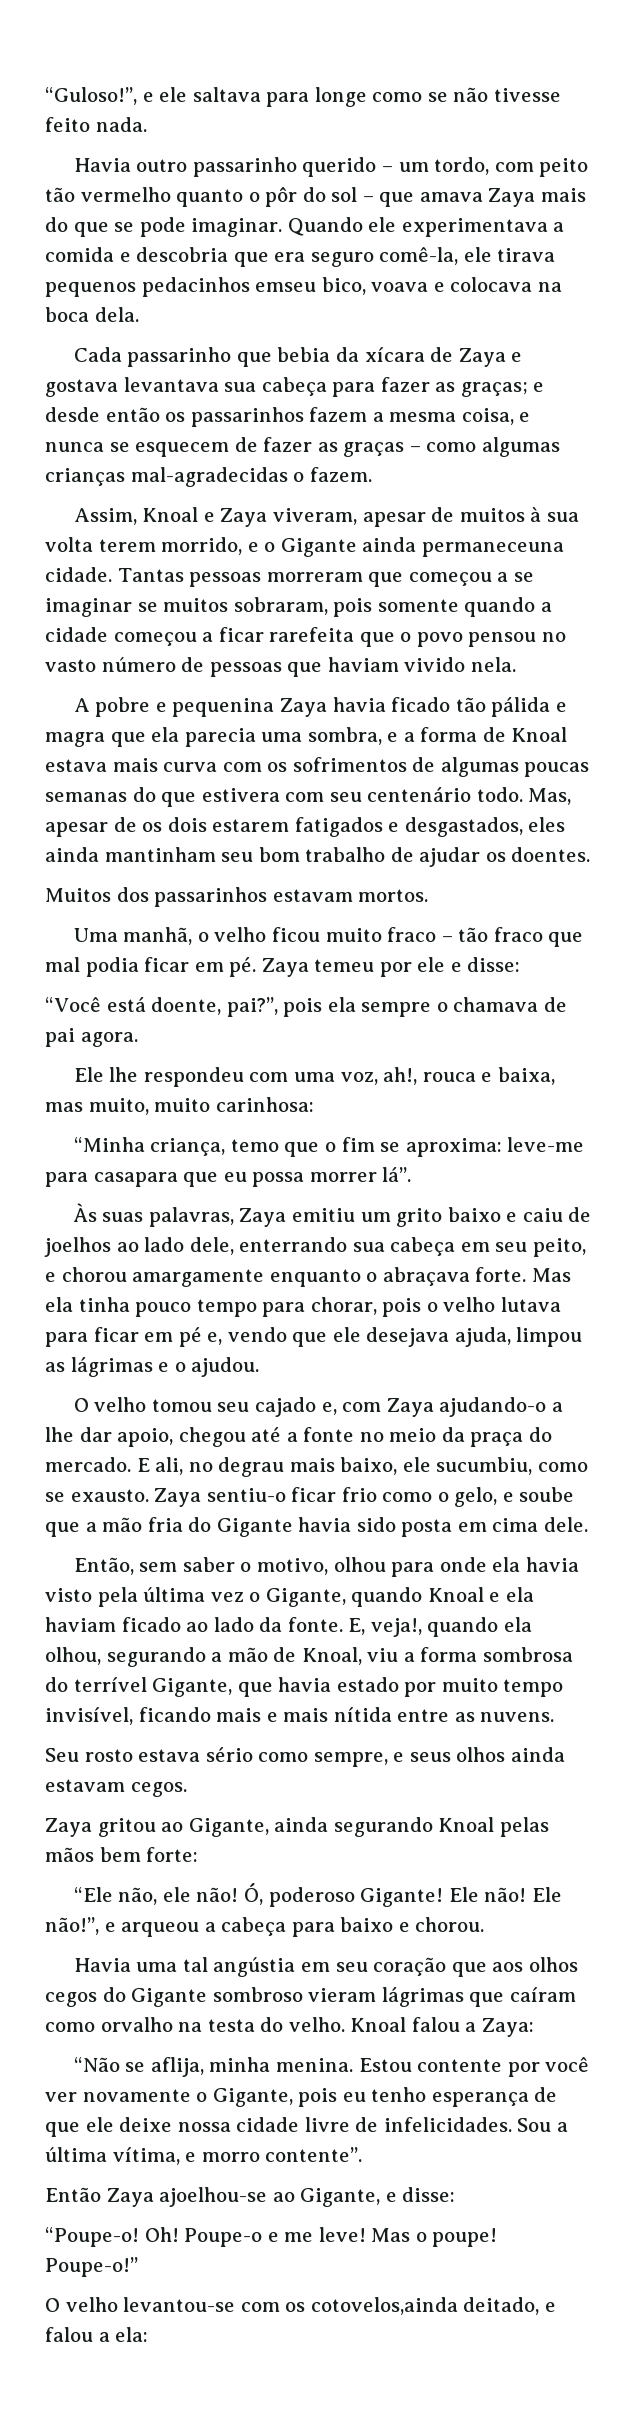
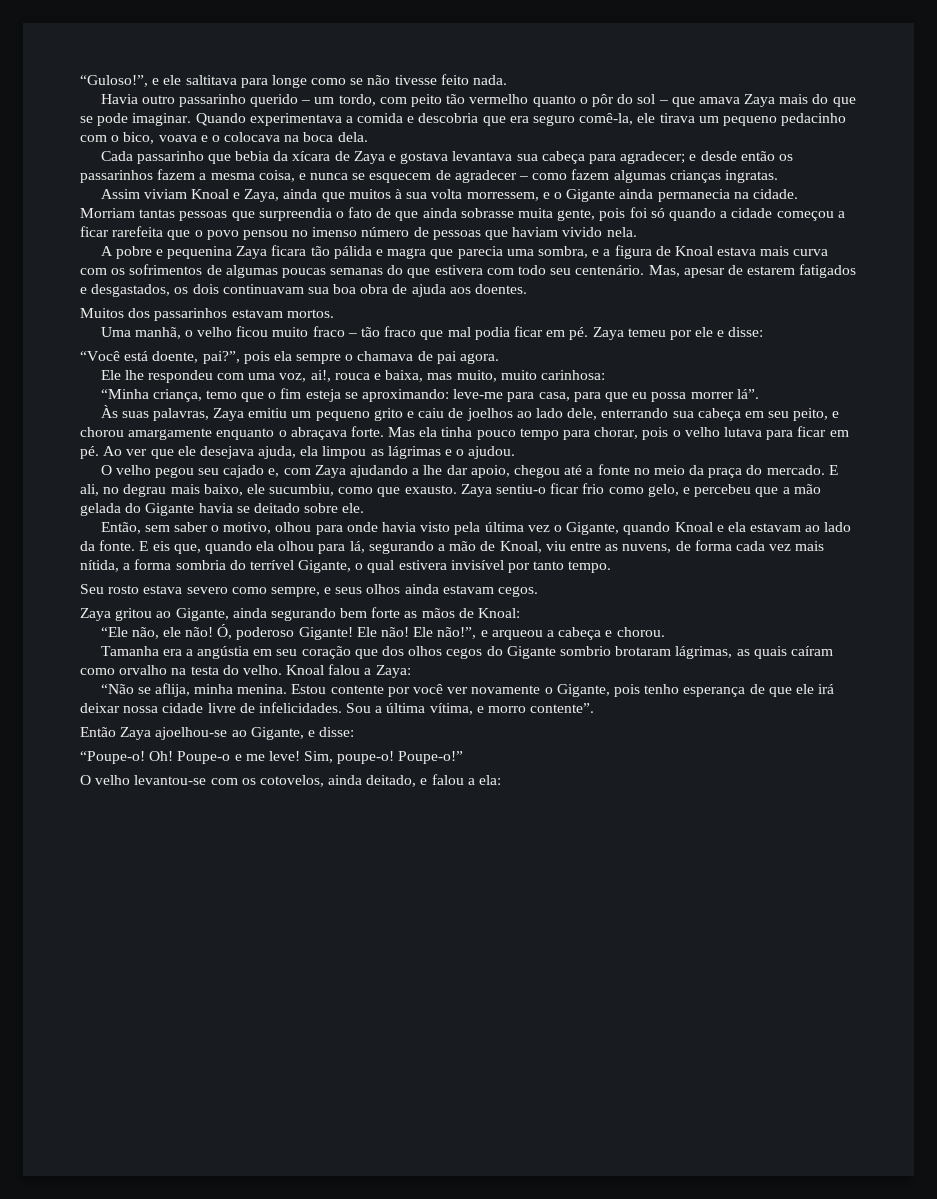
- “Guloso!”, e ele saltava para longe como se não tivesse feito nada.
+ “Guloso!”, e ele saltitava para longe como se não tivesse feito nada.
- Quando ele experimentava a comida e descobria que era seguro comê-la, ele tirava pequenos pedacinhos emseu bico, voava e colocava na boca dela.
+ Quando experimentava a comida e descobria que era seguro comê-la, ele tirava um pequeno pedacinho com o bico, voava e o colocava na boca dela.
- Cada passarinho que bebia da xícara de Zaya e gostava levantava sua cabeça para fazer as graças; e desde então os passarinhos fazem a mesma coisa, e nunca se esquecem de fazer as graças – como algumas crianças mal-agradecidas o fazem.
- Assim, Knoal e Zaya viveram, apesar de muitos à sua volta terem morrido, e o Gigante ainda permaneceuna cidade. Tantas pessoas morreram que começou a se imaginar se muitos sobraram, pois somente quando a cidade começou a ficar rarefeita que o povo pensou no vasto número de pessoas que haviam vivido nela.
+ Cada passarinho que bebia da xícara de Zaya e gostava levantava sua cabeça para agradecer; e desde então os passarinhos fazem a mesma coisa, e nunca se esquecem de agradecer – como fazem algumas crianças ingratas.
+ Assim viviam Knoal e Zaya, ainda que muitos à sua volta morressem, e o Gigante ainda permanecia na cidade. Morriam tantas pessoas que surpreendia o fato de que ainda sobrasse muita gente, pois foi só quando a cidade começou a ficar rarefeita que o povo pensou no imenso número de pessoas que haviam vivido nela.
- A pobre e pequenina Zaya havia ficado tão pálida e magra que ela parecia uma sombra, e a forma de Knoal estava mais curva com os sofrimentos de algumas poucas semanas do que estivera com seu centenário todo.
+ A pobre e pequenina Zaya ficara tão pálida e magra que parecia uma sombra, e a figura de Knoal estava mais curva com os sofrimentos de algumas poucas semanas do que estivera com todo seu centenário.
- Mas, apesar de os dois estarem fatigados e desgastados, eles ainda mantinham seu bom trabalho de ajudar os doentes.
+ Mas, apesar de estarem fatigados e desgastados, os dois continuavam sua boa obra de ajuda aos doentes.
- Ele lhe respondeu com uma voz, ah!, rouca e baixa, mas muito, muito carinhosa:
+ Ele lhe respondeu com uma voz, ai!, rouca e baixa, mas muito, muito carinhosa:
- “Minha criança, temo que o fim se aproxima: leve-me para casapara que eu possa morrer lá”.
+ “Minha criança, temo que o fim esteja se aproximando: leve-me para casa, para que eu possa morrer lá”.
- Às suas palavras, Zaya emitiu um grito baixo e caiu de joelhos ao lado dele, enterrando sua cabeça em seu peito, e chorou amargamente enquanto o abraçava forte.
+ Às suas palavras, Zaya emitiu um pequeno grito e caiu de joelhos ao lado dele, enterrando sua cabeça em seu peito, e chorou amargamente enquanto o abraçava forte.
- Mas ela tinha pouco tempo para chorar, pois o velho lutava para ficar em pé e, vendo que ele desejava ajuda, limpou as lágrimas e o ajudou.
+ Mas ela tinha pouco tempo para chorar, pois o velho lutava para ficar em pé. Ao ver que ele desejava ajuda, ela limpou as lágrimas e o ajudou.
- O velho tomou seu cajado e, com Zaya ajudando-o a lhe dar apoio, chegou até a fonte no meio da praça do mercado.
+ O velho pegou seu cajado e, com Zaya ajudando a lhe dar apoio, chegou até a fonte no meio da praça do mercado.
- E ali, no degrau mais baixo, ele sucumbiu, como se exausto.
+ E ali, no degrau mais baixo, ele sucumbiu, como que exausto.
- Zaya sentiu-o ficar frio como o gelo, e soube que a mão fria do Gigante havia sido posta em cima dele.
+ Zaya sentiu-o ficar frio como gelo, e percebeu que a mão gelada do Gigante havia se deitado sobre ele.
- Então, sem saber o motivo, olhou para onde ela havia visto pela última vez o Gigante, quando Knoal e ela haviam ficado ao lado da fonte.
+ Então, sem saber o motivo, olhou para onde havia visto pela última vez o Gigante, quando Knoal e ela estavam ao lado da fonte.
- E, veja!, quando ela olhou, segurando a mão de Knoal, viu a forma sombrosa do terrível Gigante, que havia estado por muito tempo invisível, ficando mais e mais nítida entre as nuvens.
+ E eis que, quando ela olhou para lá, segurando a mão de Knoal, viu entre as nuvens, de forma cada vez mais nítida, a forma sombria do terrível Gigante, o qual estivera invisível por tanto tempo.
- Seu rosto estava sério como sempre, e seus olhos ainda estavam cegos.
+ Seu rosto estava severo como sempre, e seus olhos ainda estavam cegos.
- Zaya gritou ao Gigante, ainda segurando Knoal pelas mãos bem forte:
+ Zaya gritou ao Gigante, ainda segurando bem forte as mãos de Knoal:
- Ele não!”, e arqueou a cabeça para baixo e chorou.
+ Ele não!”, e arqueou a cabeça e chorou.
- Havia uma tal angústia em seu coração que aos olhos cegos do Gigante sombroso vieram lágrimas que caíram como orvalho na testa do velho.
+ Tamanha era a angústia em seu coração que dos olhos cegos do Gigante sombrio brotaram lágrimas, as quais caíram como orvalho na testa do velho.
- Estou contente por você ver novamente o Gigante, pois eu tenho esperança de que ele deixe nossa cidade livre de infelicidades.
+ Estou contente por você ver novamente o Gigante, pois tenho esperança de que ele irá deixar nossa cidade livre de infelicidades.
- Mas o poupe!
+ Sim, poupe-o!
- O velho levantou-se com os cotovelos,ainda deitado, e falou a ela:
+ O velho levantou-se com os cotovelos, ainda deitado, e falou a ela:

